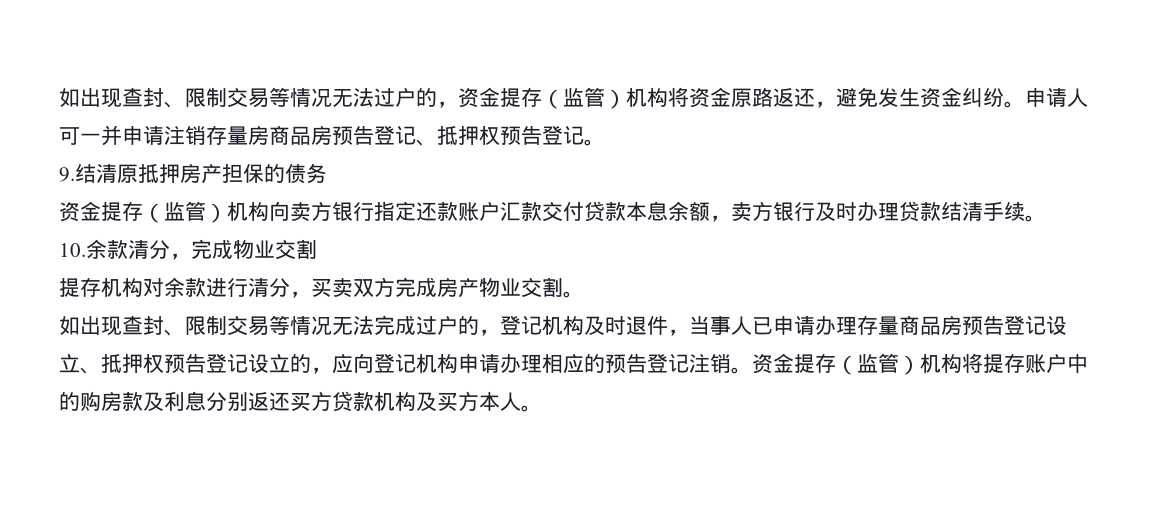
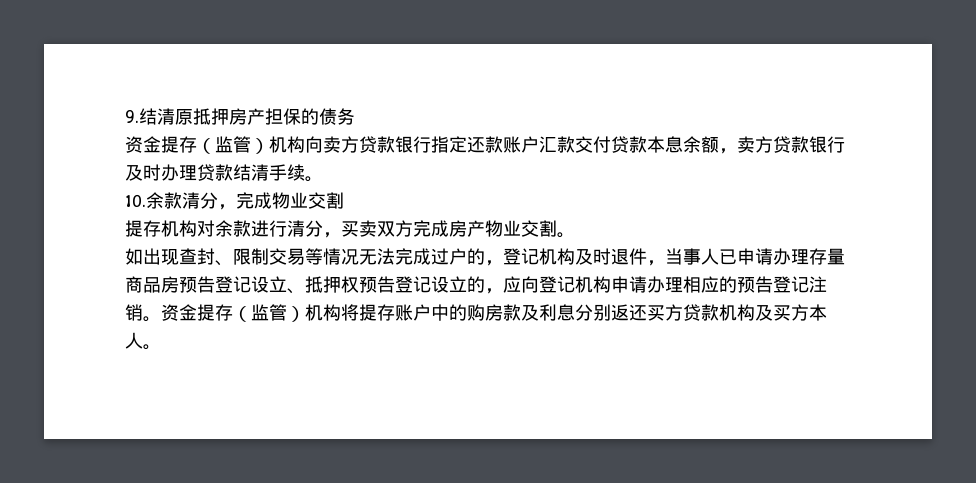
- 如出现查封、限制交易等情况无法过户的，资金提存（监管）机构将资金原路返还，避免发生资金纠纷。申请人可一并申请注销存量房商品房预告登记、抵押权预告登记。
- 资金提存（监管）机构向卖方银行指定还款账户汇款交付贷款本息余额，卖方银行及时办理贷款结清手续。
+ 资金提存（监管）机构向卖方贷款银行指定还款账户汇款交付贷款本息余额，卖方贷款银行及时办理贷款结清手续。

